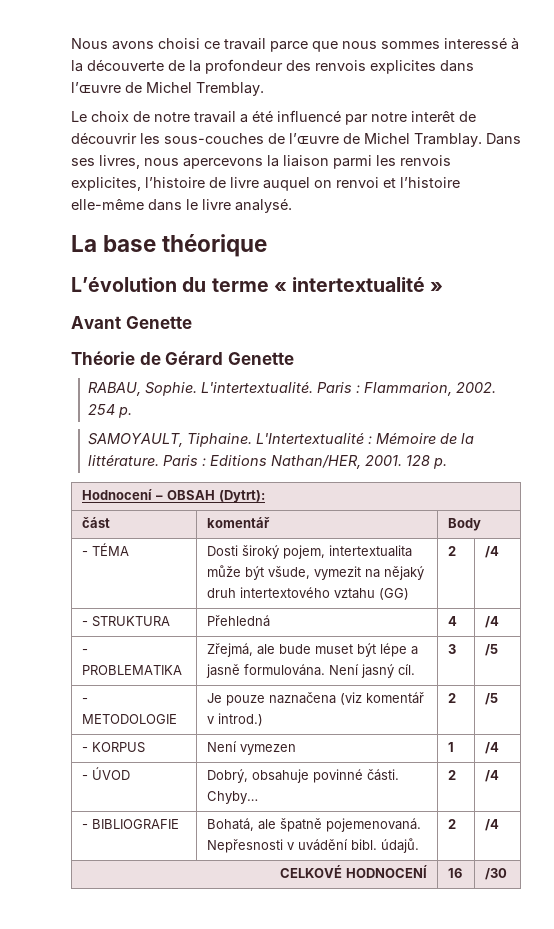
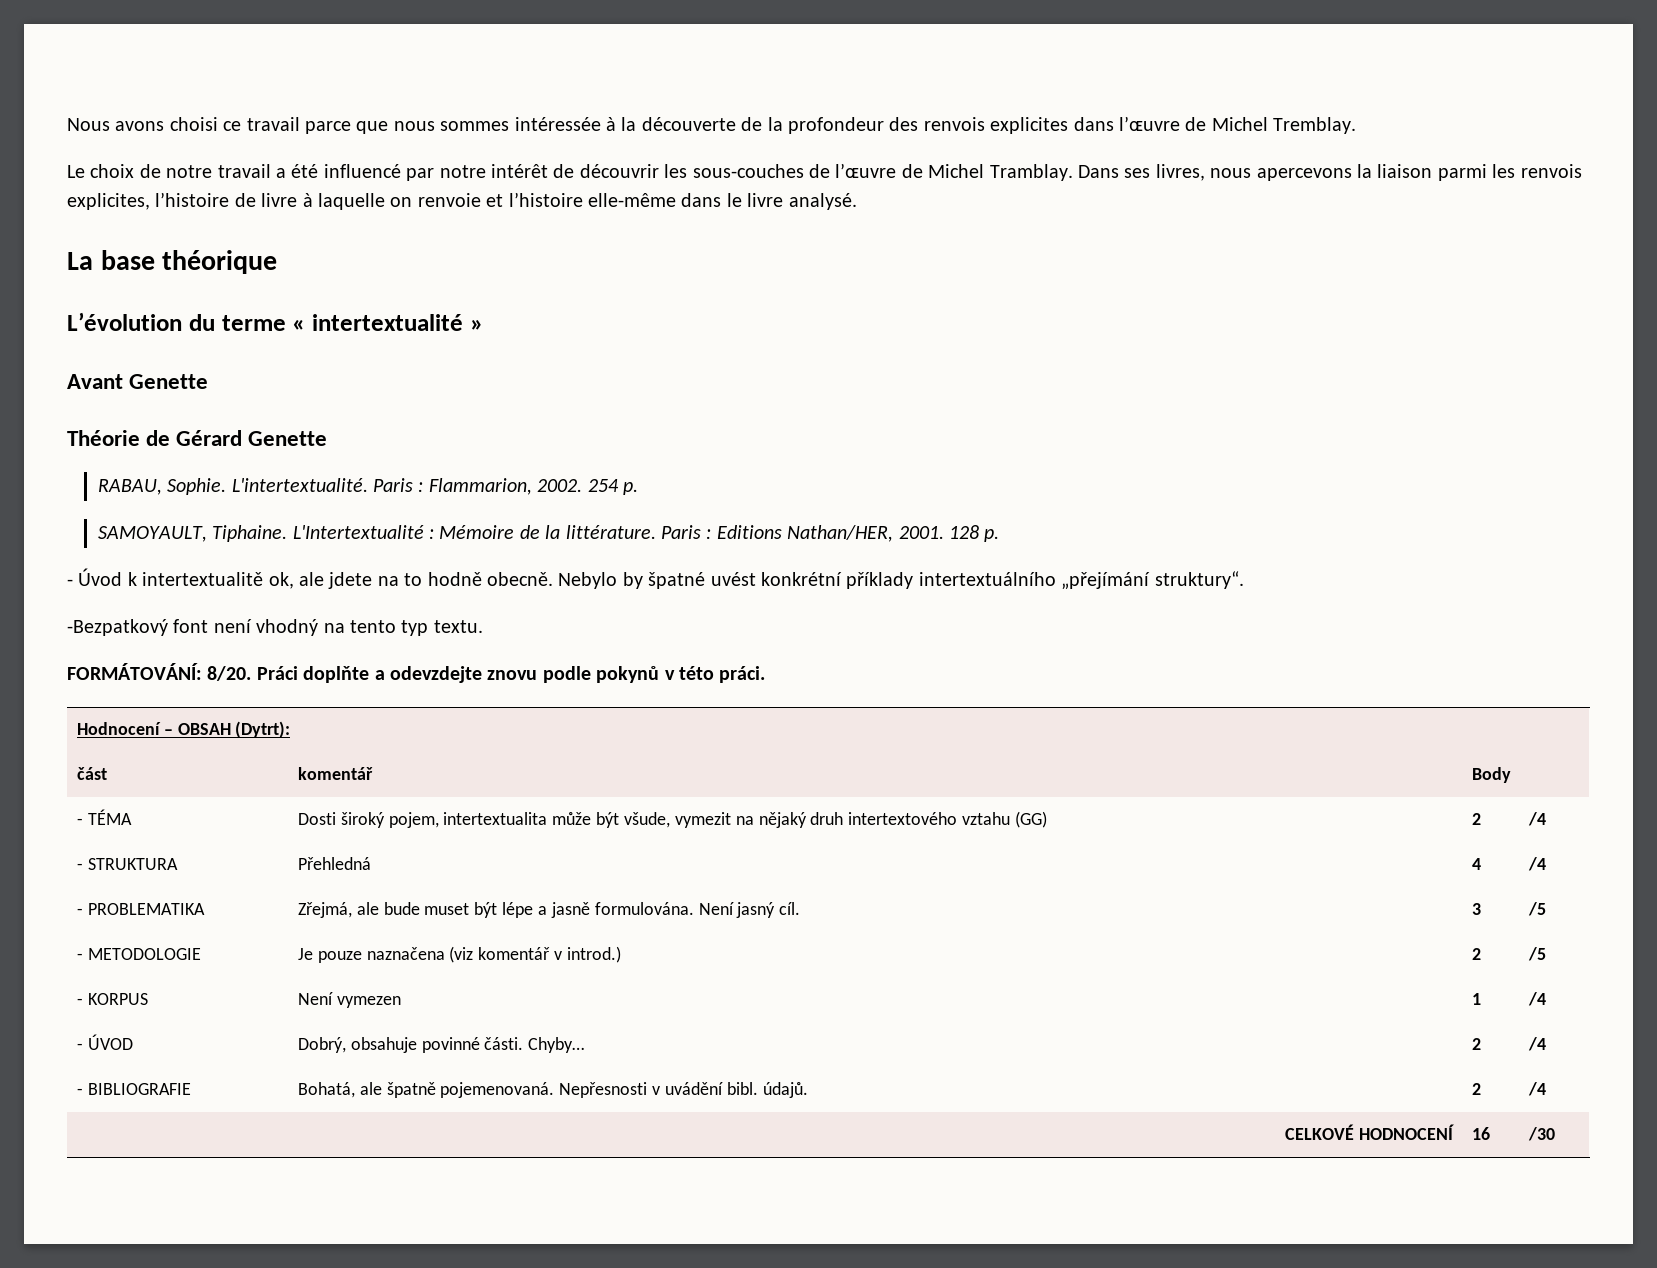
- Nous avons choisi ce travail parce que nous sommes interessé à la découverte de la profondeur des renvois explicites dans l’ɶuvre de Michel Tremblay.
+ Nous avons choisi ce travail parce que nous sommes intéressée à la découverte de la profondeur des renvois explicites dans l’ɶuvre de Michel Tremblay.
- Le choix de notre travail a été influencé par notre interêt de découvrir les sous-couches de l’ɶuvre de Michel Tramblay.
+ Le choix de notre travail a été influencé par notre intérêt de découvrir les sous-couches de l’ɶuvre de Michel Tramblay.
- Dans ses livres, nous apercevons la liaison parmi les renvois explicites, l’histoire de livre auquel on renvoi et l’histoire elle-même dans le livre analysé.
+ Dans ses livres, nous apercevons la liaison parmi les renvois explicites, l’histoire de livre à laquelle on renvoie et l’histoire elle-même dans le livre analysé.
+ - Úvod k intertextualitě ok, ale jdete na to hodně obecně. Nebylo by špatné uvést konkrétní příklady intertextuálního „přejímání struktury“.
+ -Bezpatkový font není vhodný na tento typ textu.
+ FORMÁTOVÁNÍ: 8/20. Práci doplňte a odevzdejte znovu podle pokynů v této práci.

